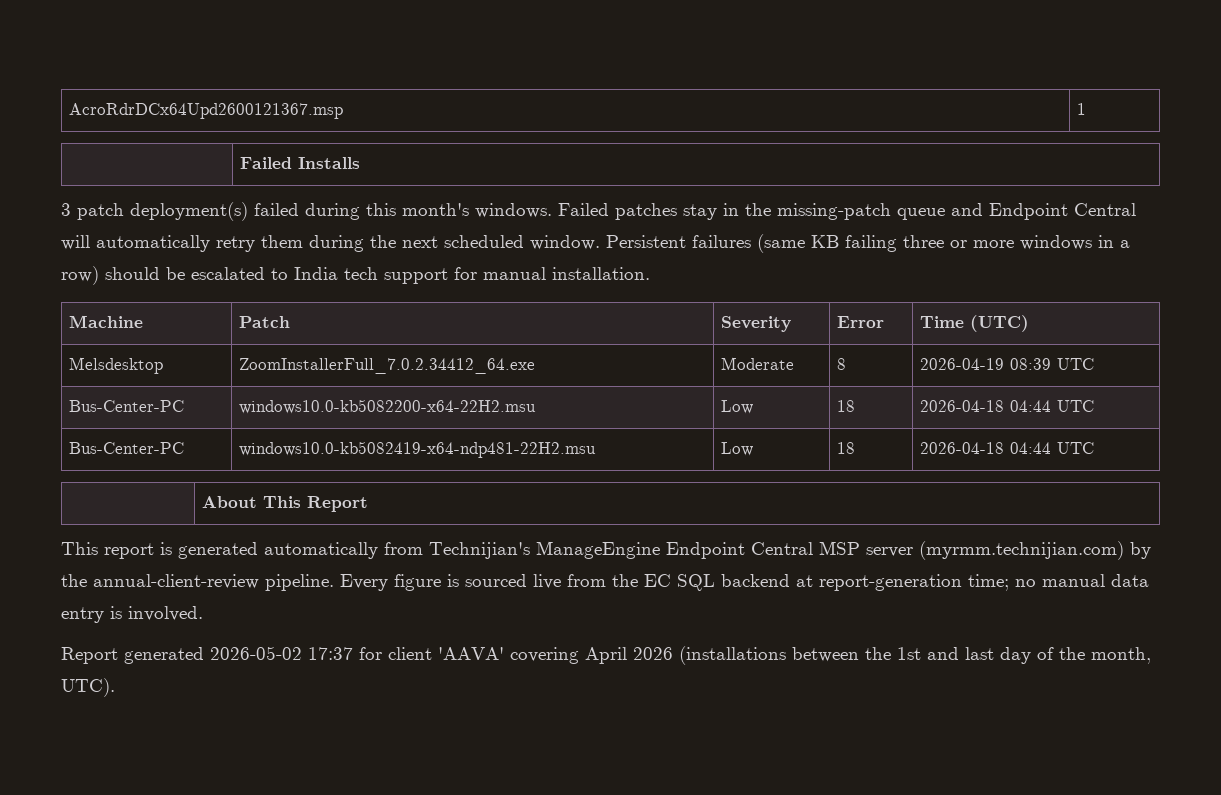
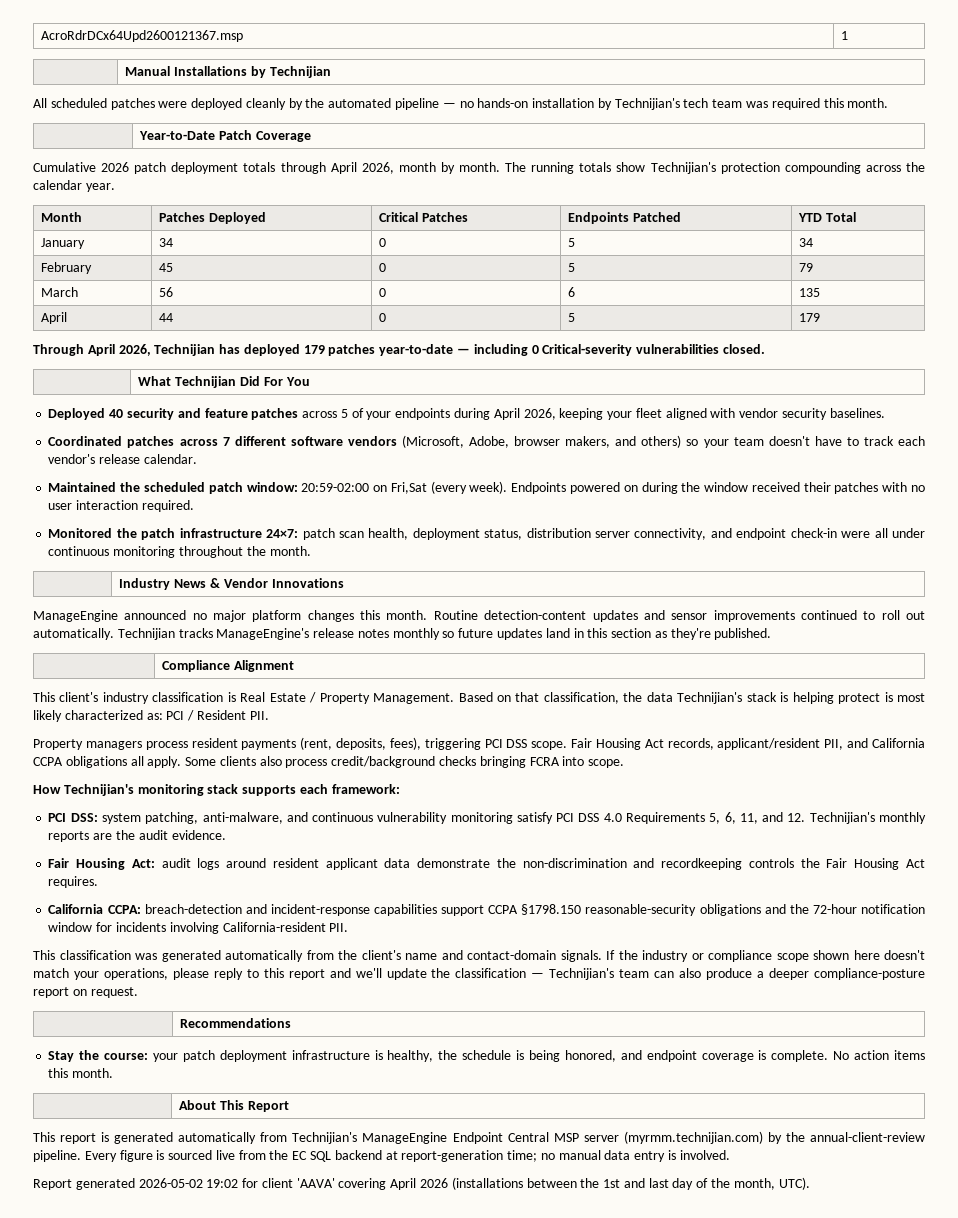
- | Failed Installs
- 3 patch deployment(s) failed during this month's windows. Failed patches stay in the missing-patch queue and Endpoint Central will automatically retry them during the next scheduled window. Persistent failures (same KB failing three or more windows in a row) should be escalated to India tech support for manual installation.
- Machine | Patch | Severity | Error | Time (UTC)
- Melsdesktop | ZoomInstallerFull_7.0.2.34412_64.exe | Moderate | 8 | 2026-04-19 08:39 UTC
- Bus-Center-PC | windows10.0-kb5082200-x64-22H2.msu | Low | 18 | 2026-04-18 04:44 UTC
- Bus-Center-PC | windows10.0-kb5082419-x64-ndp481-22H2.msu | Low | 18 | 2026-04-18 04:44 UTC
+ | Manual Installations by Technijian
+ All scheduled patches were deployed cleanly by the automated pipeline — no hands-on installation by Technijian's tech team was required this month.
+ | Year-to-Date Patch Coverage
+ Cumulative 2026 patch deployment totals through April 2026, month by month. The running totals show Technijian's protection compounding across the calendar year.
+ Month | Patches Deployed | Critical Patches | Endpoints Patched | YTD Total
+ January | 34 | 0 | 5 | 34
+ February | 45 | 0 | 5 | 79
+ March | 56 | 0 | 6 | 135
+ April | 44 | 0 | 5 | 179
+ Through April 2026, Technijian has deployed 179 patches year-to-date — including 0 Critical-severity vulnerabilities closed.
+ | What Technijian Did For You
+ Deployed 40 security and feature patches across 5 of your endpoints during April 2026, keeping your fleet aligned with vendor security baselines.
+ Coordinated patches across 7 different software vendors (Microsoft, Adobe, browser makers, and others) so your team doesn't have to track each vendor's release calendar.
+ Maintained the scheduled patch window: 20:59-02:00 on Fri,Sat (every week). Endpoints powered on during the window received their patches with no user interaction required.
+ Monitored the patch infrastructure 24×7: patch scan health, deployment status, distribution server connectivity, and endpoint check-in were all under continuous monitoring throughout the month.
+ | Industry News & Vendor Innovations
+ ManageEngine announced no major platform changes this month. Routine detection-content updates and sensor improvements continued to roll out automatically. Technijian tracks ManageEngine's release notes monthly so future updates land in this section as they're published.
+ | Compliance Alignment
+ This client's industry classification is Real Estate / Property Management. Based on that classification, the data Technijian's stack is helping protect is most likely characterized as: PCI / Resident PII.
+ Property managers process resident payments (rent, deposits, fees), triggering PCI DSS scope. Fair Housing Act records, applicant/resident PII, and California CCPA obligations all apply. Some clients also process credit/background checks bringing FCRA into scope.
+ How Technijian's monitoring stack supports each framework:
+ PCI DSS: system patching, anti-malware, and continuous vulnerability monitoring satisfy PCI DSS 4.0 Requirements 5, 6, 11, and 12. Technijian's monthly reports are the audit evidence.
+ Fair Housing Act: audit logs around resident applicant data demonstrate the non-discrimination and recordkeeping controls the Fair Housing Act requires.
+ California CCPA: breach-detection and incident-response capabilities support CCPA §1798.150 reasonable-security obligations and the 72-hour notification window for incidents involving California-resident PII.
+ This classification was generated automatically from the client's name and contact-domain signals. If the industry or compliance scope shown here doesn't match your operations, please reply to this report and we'll update the classification — Technijian's team can also produce a deeper compliance-posture report on request.
+ | Recommendations
+ Stay the course: your patch deployment infrastructure is healthy, the schedule is being honored, and endpoint coverage is complete. No action items this month.
- Report generated 2026-05-02 17:37 for client 'AAVA' covering April 2026 (installations between the 1st and last day of the month, UTC).
+ Report generated 2026-05-02 19:02 for client 'AAVA' covering April 2026 (installations between the 1st and last day of the month, UTC).

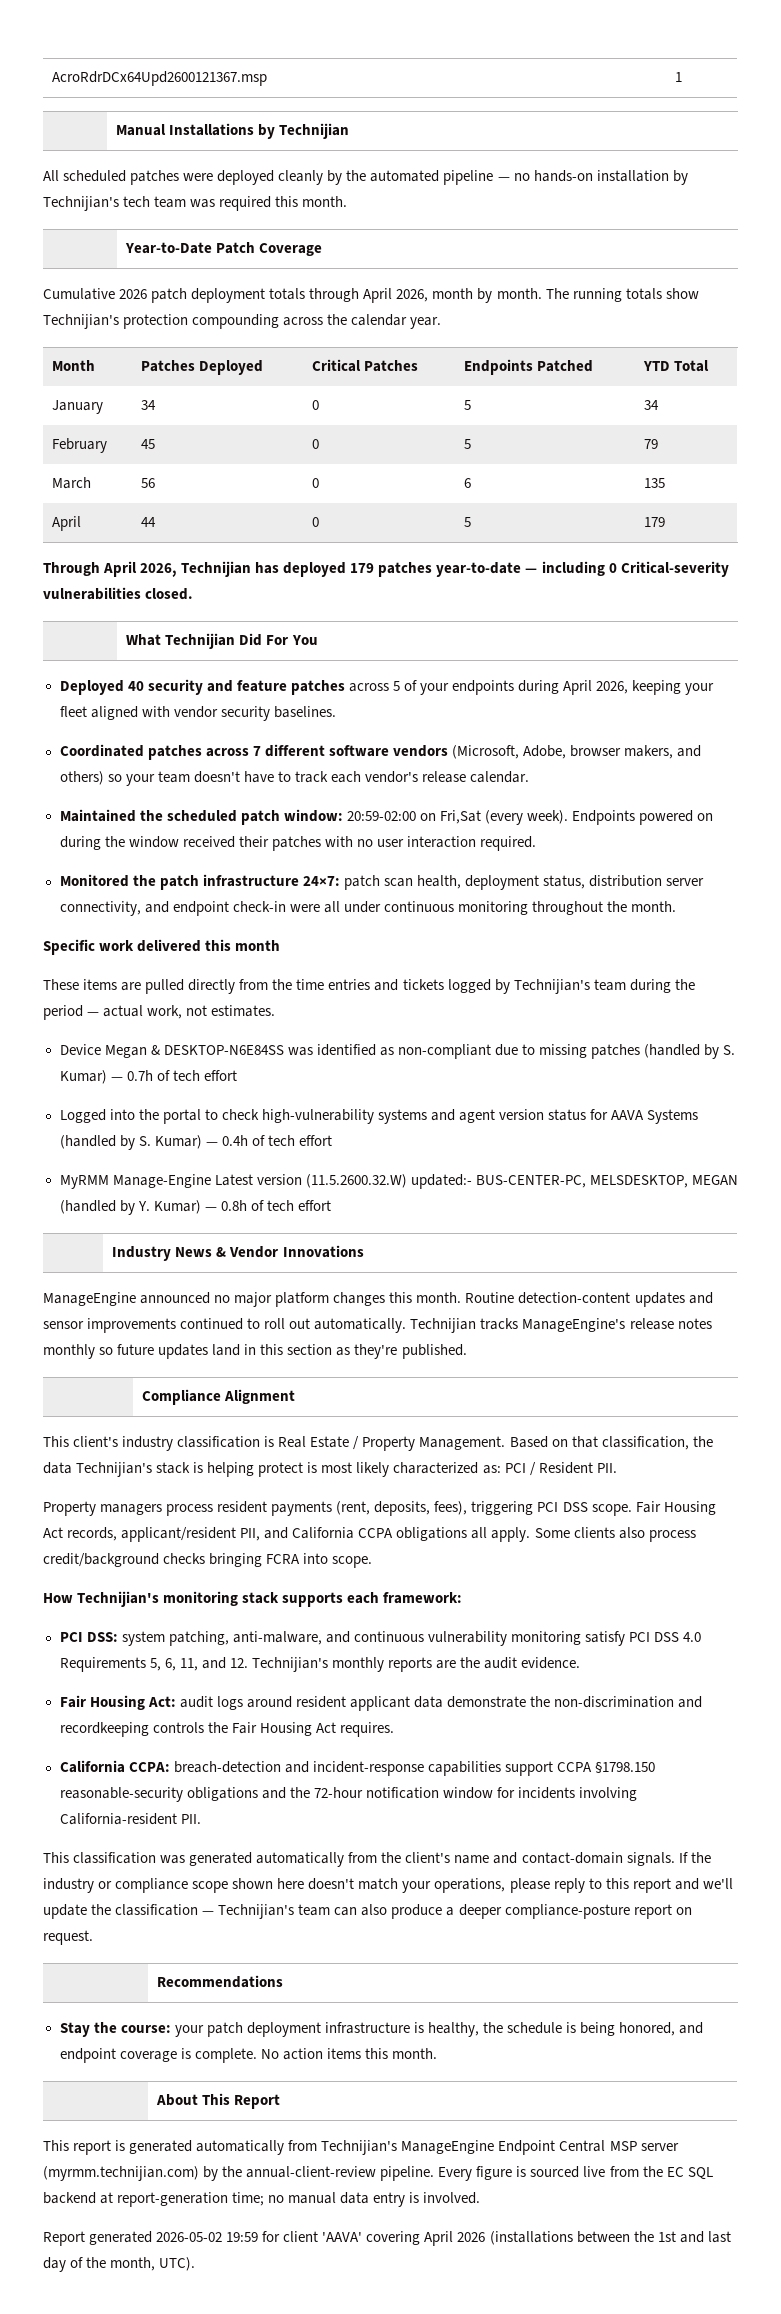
+ Specific work delivered this month
+ These items are pulled directly from the time entries and tickets logged by Technijian's team during the period — actual work, not estimates.
+ Device Megan & DESKTOP-N6E84SS was identified as non-compliant due to missing patches (handled by S. Kumar) — 0.7h of tech effort
+ Logged into the portal to check high-vulnerability systems and agent version status for AAVA Systems (handled by S. Kumar) — 0.4h of tech effort
+ MyRMM Manage-Engine Latest version (11.5.2600.32.W) updated:- BUS-CENTER-PC, MELSDESKTOP, MEGAN (handled by Y. Kumar) — 0.8h of tech effort
- Report generated 2026-05-02 19:02 for client 'AAVA' covering April 2026 (installations between the 1st and last day of the month, UTC).
+ Report generated 2026-05-02 19:59 for client 'AAVA' covering April 2026 (installations between the 1st and last day of the month, UTC).

